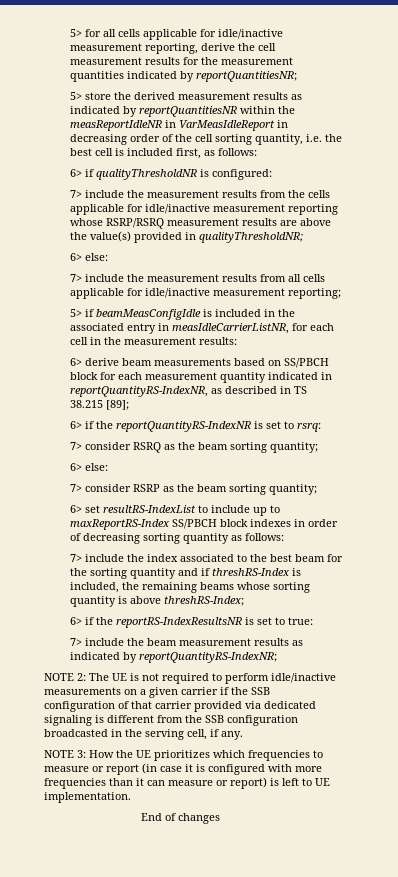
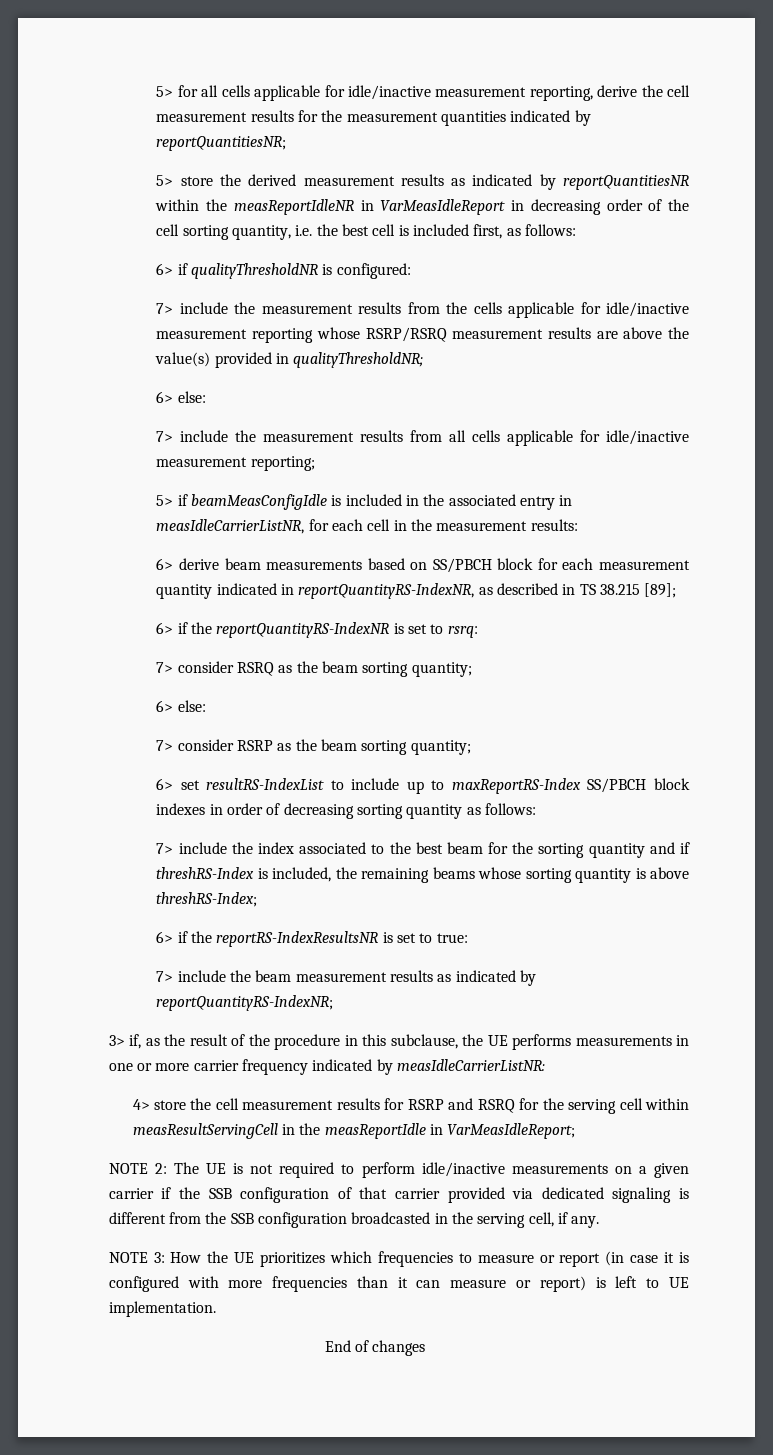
+ 3> if, as the result of the procedure in this subclause, the UE performs measurements in one or more carrier frequency indicated by measIdleCarrierListNR:
+ 4> store the cell measurement results for RSRP and RSRQ for the serving cell within measResultServingCell in the measReportIdle in VarMeasIdleReport;

